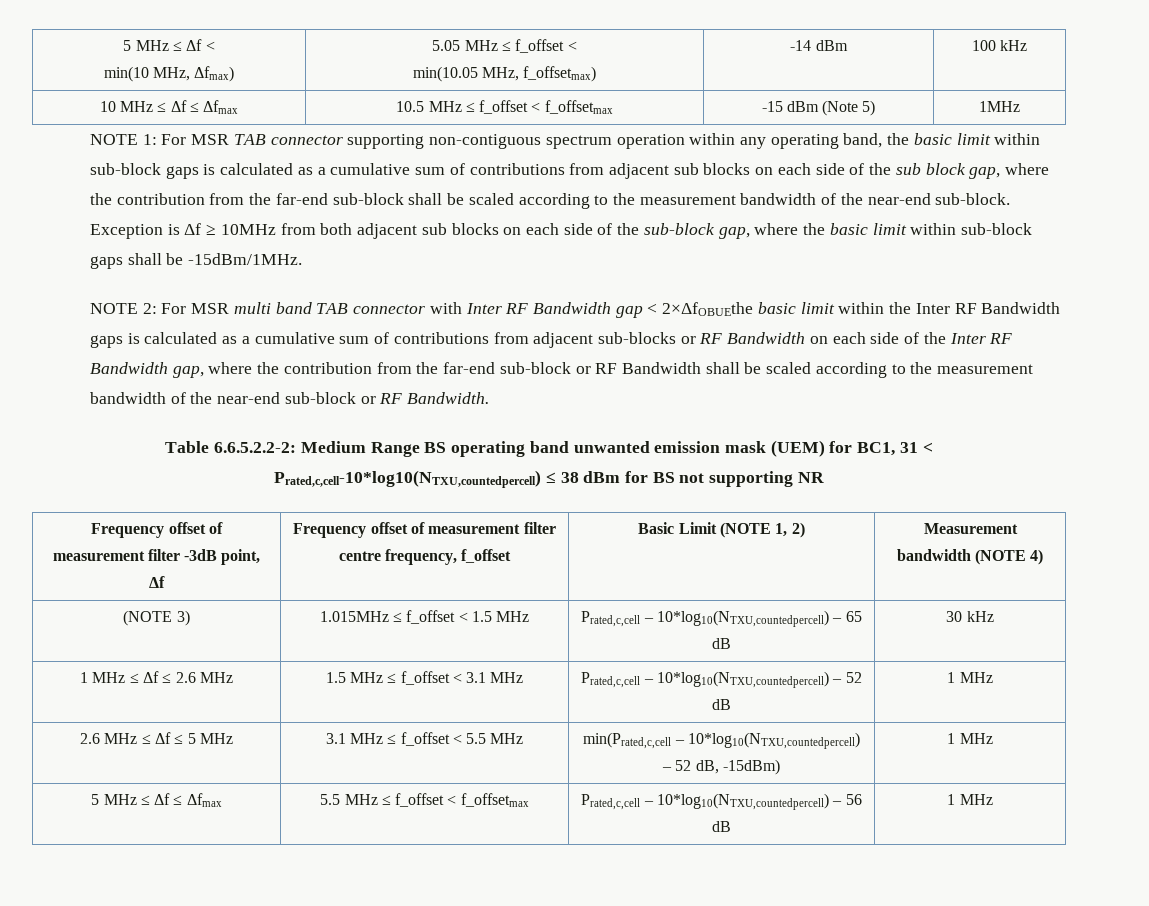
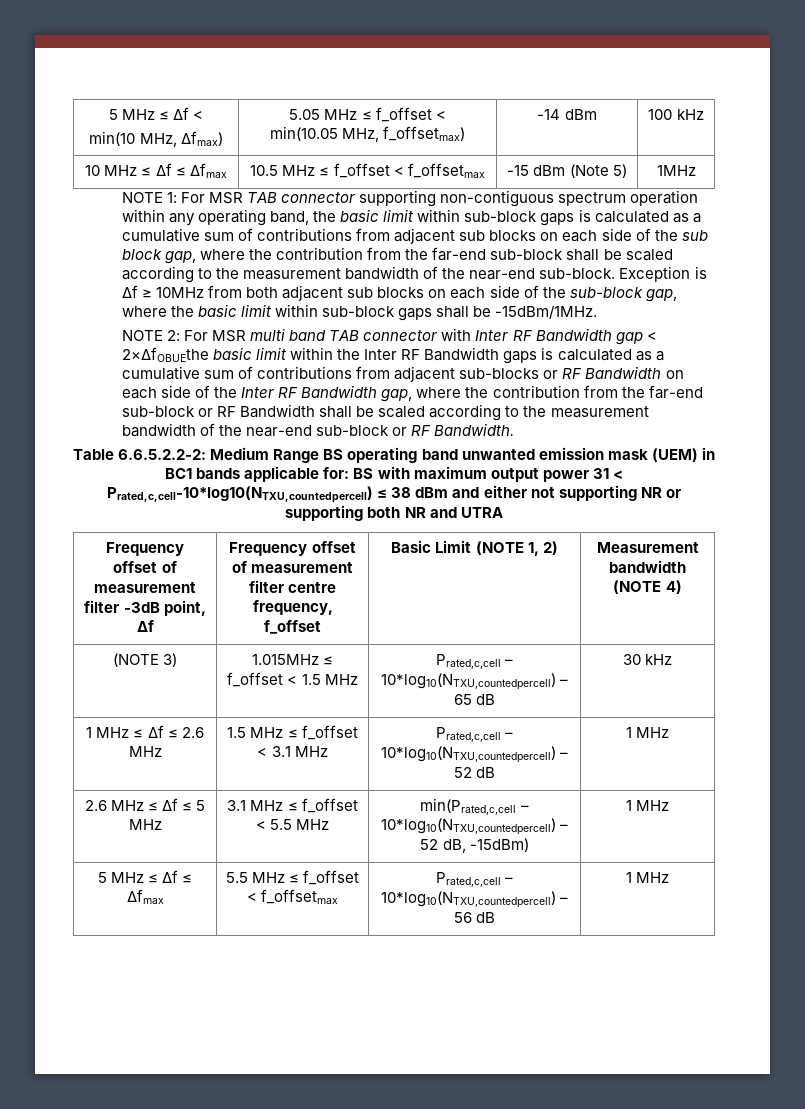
- Table 6.6.5.2.2-2: Medium Range BS operating band unwanted emission mask (UEM) for BC1, 31 < Prated,c,cell-10*log10(NTXU,countedpercell) ≤ 38 dBm for BS not supporting NR
+ Table 6.6.5.2.2-2: Medium Range BS operating band unwanted emission mask (UEM) in BC1 bands applicable for: BS with maximum output power 31 < Prated,c,cell-10*log10(NTXU,countedpercell) ≤ 38 dBm and either not supporting NR or supporting both NR and UTRA

